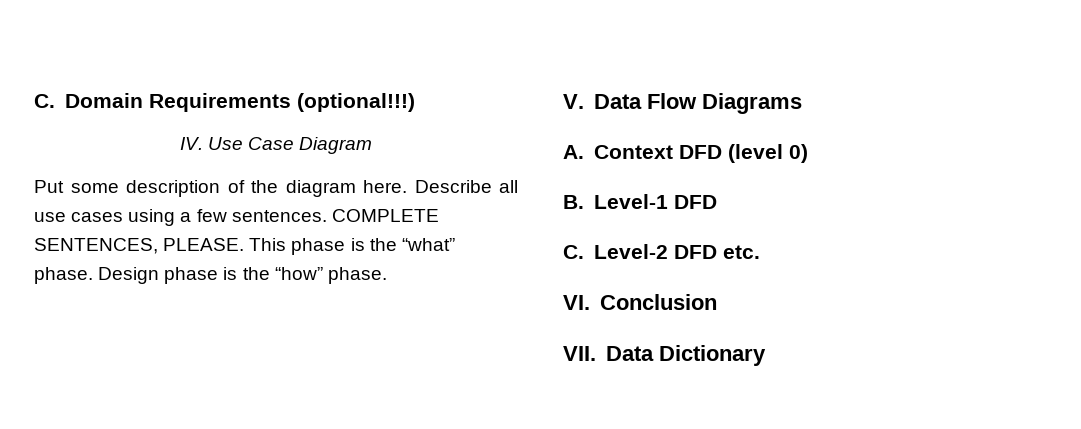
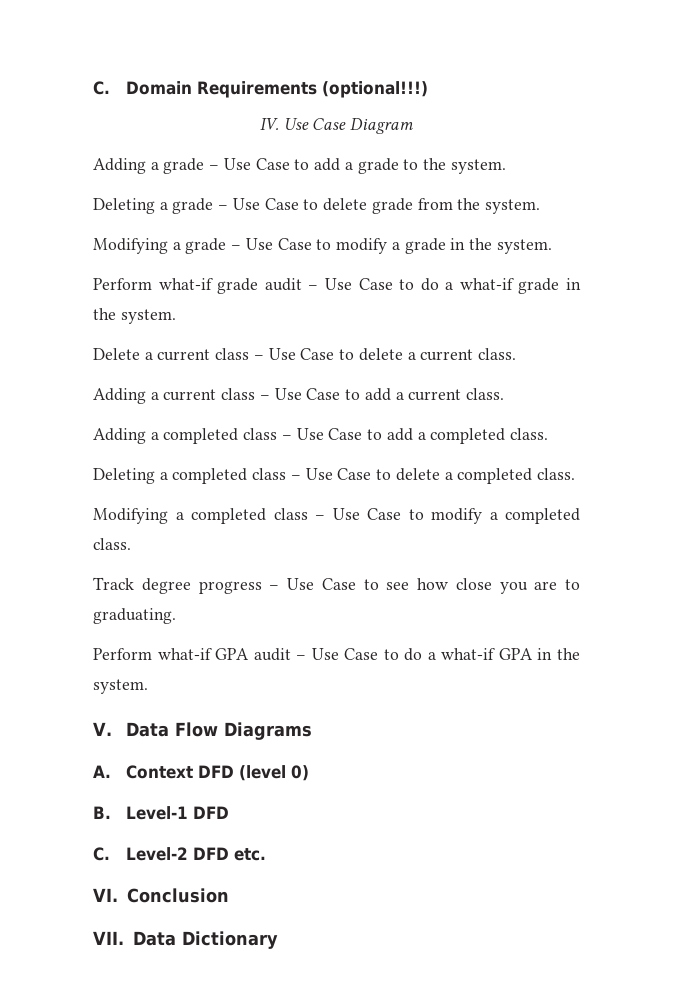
- Put some description of the diagram here. Describe all use cases using a few sentences. COMPLETE SENTENCES, PLEASE. This phase is the “what” phase. Design phase is the “how” phase.
+ Adding a grade – Use Case to add a grade to the system.
+ Deleting a grade – Use Case to delete grade from the system.
+ Modifying a grade – Use Case to modify a grade in the system.
+ Perform what-if grade audit – Use Case to do a what-if grade in the system.
+ Delete a current class – Use Case to delete a current class.
+ Adding a current class – Use Case to add a current class.
+ Adding a completed class – Use Case to add a completed class.
+ Deleting a completed class – Use Case to delete a completed class.
+ Modifying a completed class – Use Case to modify a completed class.
+ Track degree progress – Use Case to see how close you are to graduating.
+ Perform what-if GPA audit – Use Case to do a what-if GPA in the system.

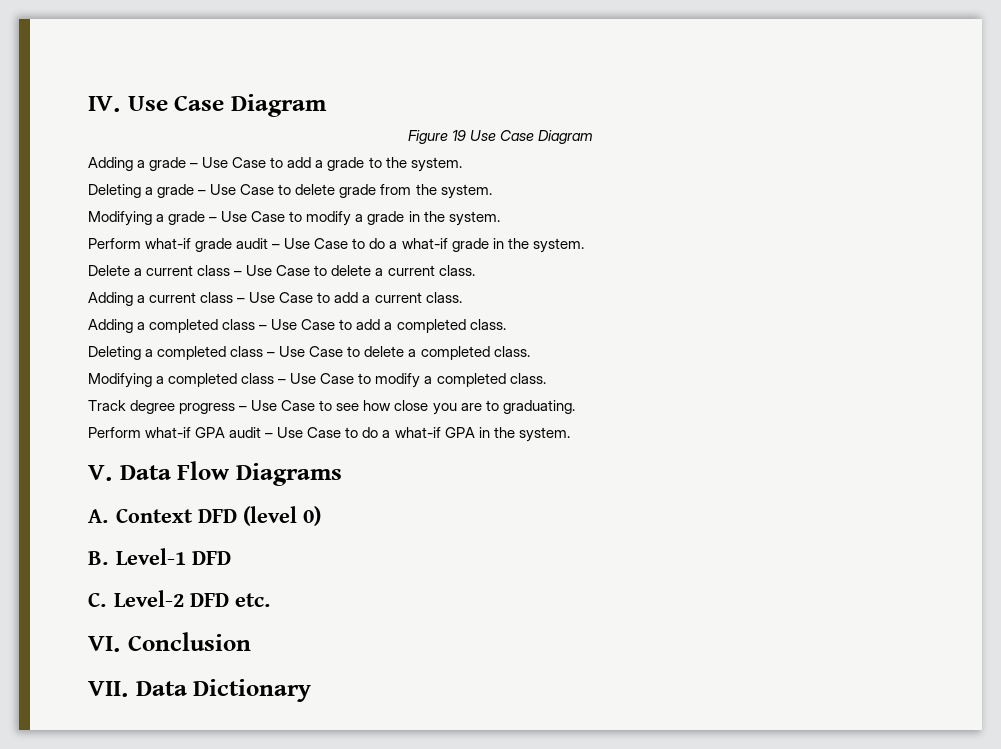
- C. Domain Requirements (optional!!!)
  IV. Use Case Diagram
+ Figure 19 Use Case Diagram

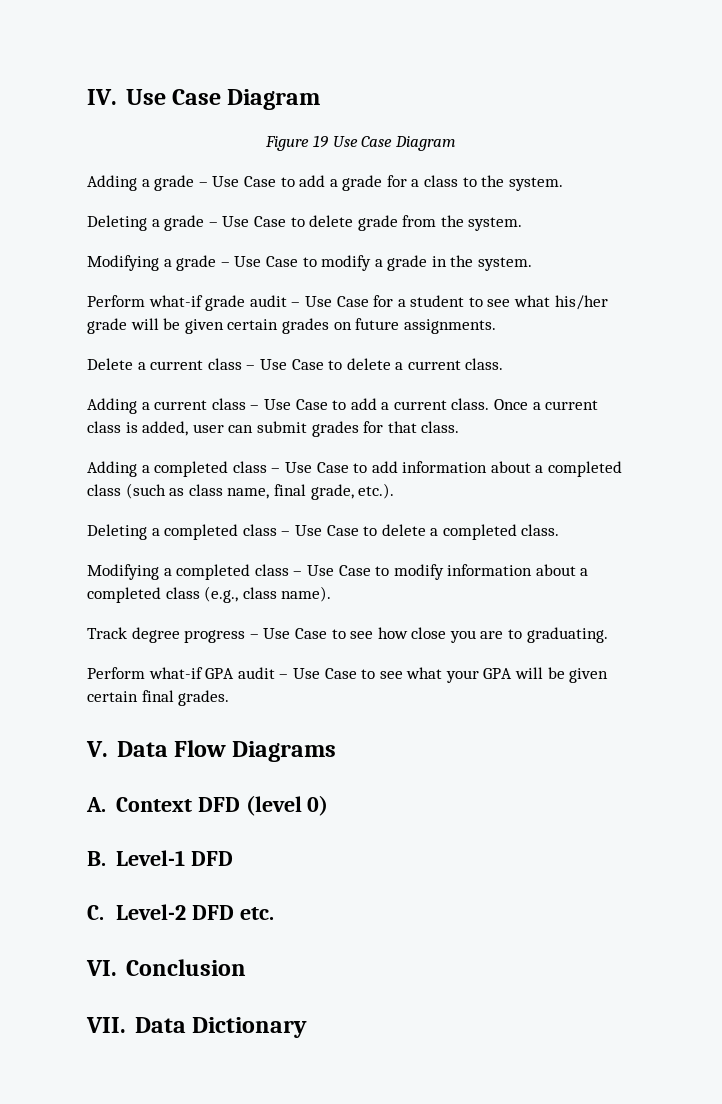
- Adding a grade – Use Case to add a grade to the system.
+ Adding a grade – Use Case to add a grade for a class to the system.
- Perform what-if grade audit – Use Case to do a what-if grade in the system.
+ Perform what-if grade audit – Use Case for a student to see what his/her grade will be given certain grades on future assignments.
+ Once a current class is added, user can submit grades for that class.
- Adding a completed class – Use Case to add a completed class.
+ Adding a completed class – Use Case to add information about a completed class (such as class name, final grade, etc.).
- Modifying a completed class – Use Case to modify a completed class.
+ Modifying a completed class – Use Case to modify information about a completed class (e.g., class name).
- Perform what-if GPA audit – Use Case to do a what-if GPA in the system.
+ Perform what-if GPA audit – Use Case to see what your GPA will be given certain final grades.

